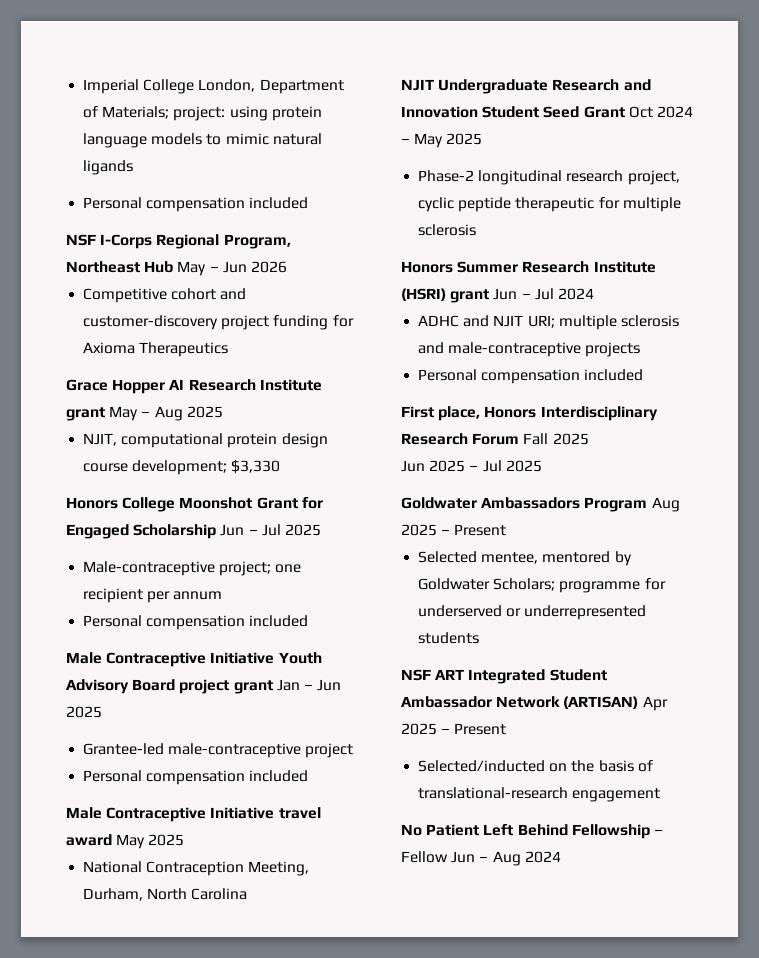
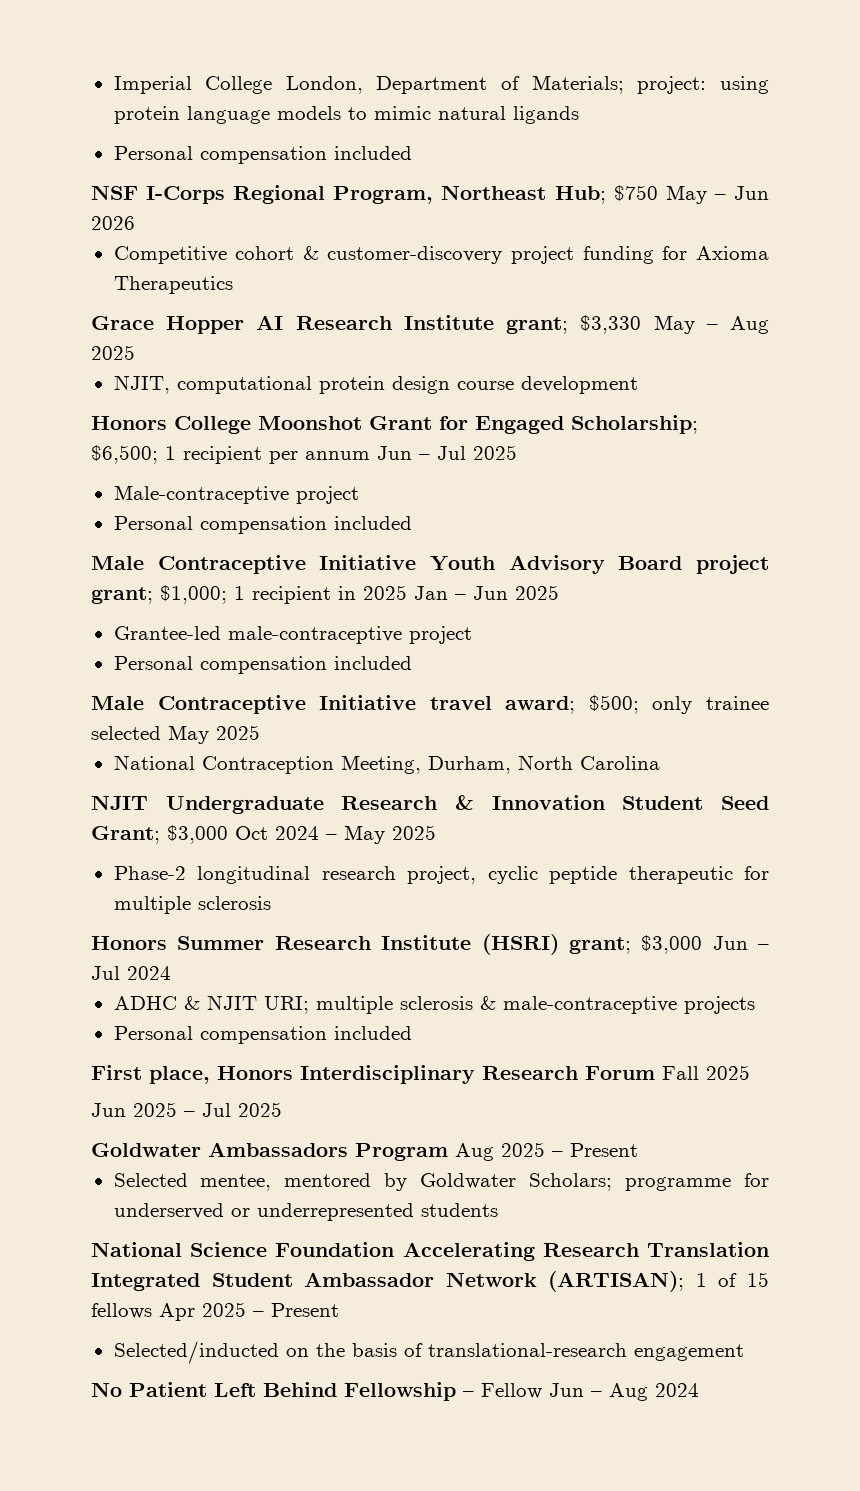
- NSF I-Corps Regional Program, Northeast Hub May – Jun 2026
+ NSF I-Corps Regional Program, Northeast Hub; $750 May – Jun 2026
- Competitive cohort and customer-discovery project funding for Axioma Therapeutics
+ Competitive cohort & customer-discovery project funding for Axioma Therapeutics
- Grace Hopper AI Research Institute grant May – Aug 2025
+ Grace Hopper AI Research Institute grant; $3,330 May – Aug 2025
- NJIT, computational protein design course development; $3,330
+ NJIT, computational protein design course development
- Honors College Moonshot Grant for Engaged Scholarship Jun – Jul 2025
+ Honors College Moonshot Grant for Engaged Scholarship; $6,500; 1 recipient per annum Jun – Jul 2025
- Male-contraceptive project; one recipient per annum
+ Male-contraceptive project
- Male Contraceptive Initiative Youth Advisory Board project grant Jan – Jun 2025
+ Male Contraceptive Initiative Youth Advisory Board project grant; $1,000; 1 recipient in 2025 Jan – Jun 2025
- Male Contraceptive Initiative travel award May 2025
+ Male Contraceptive Initiative travel award; $500; only trainee selected May 2025
- NJIT Undergraduate Research and Innovation Student Seed Grant Oct 2024 – May 2025
+ NJIT Undergraduate Research & Innovation Student Seed Grant; $3,000 Oct 2024 – May 2025
- Honors Summer Research Institute (HSRI) grant Jun – Jul 2024
+ Honors Summer Research Institute (HSRI) grant; $3,000 Jun – Jul 2024
- ADHC and NJIT URI; multiple sclerosis and male-contraceptive projects
+ ADHC & NJIT URI; multiple sclerosis & male-contraceptive projects
- NSF ART Integrated Student Ambassador Network (ARTISAN) Apr 2025 – Present
+ National Science Foundation Accelerating Research Translation Integrated Student Ambassador Network (ARTISAN); 1 of 15 fellows Apr 2025 – Present

